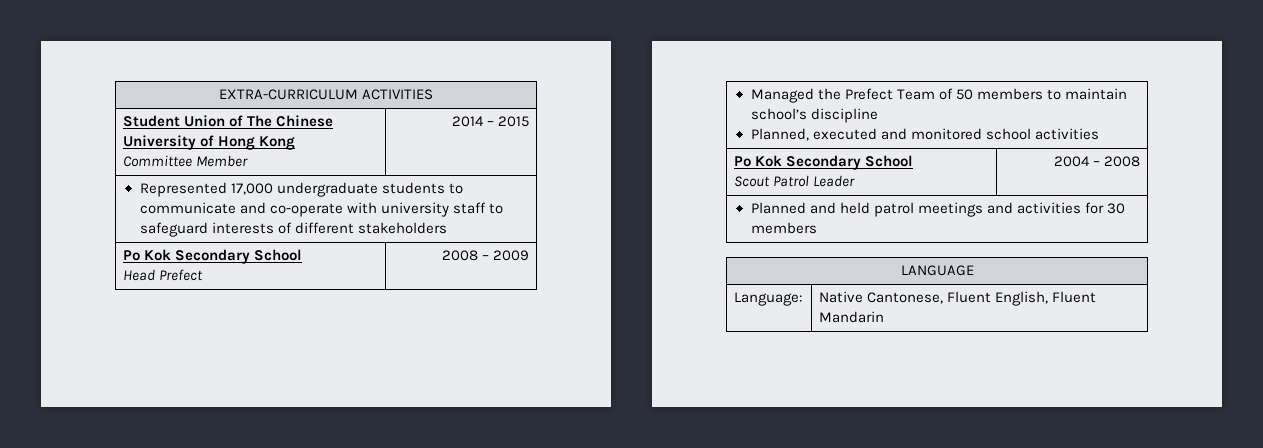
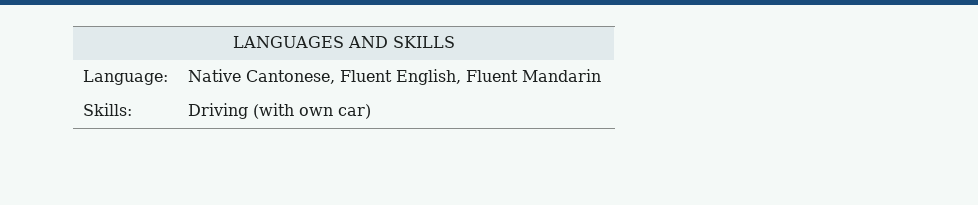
- EXTRA-CURRICULUM ACTIVITIES
- Student Union of The Chinese University of Hong Kong
- Committee Member | 2014 – 2015
- Represented 17,000 undergraduate students to communicate and co-operate with university staff to safeguard interests of different stakeholders
- Po Kok Secondary School
- Head Prefect | 2008 – 2009
- Managed the Prefect Team of 50 members to maintain school’s discipline
- Planned, executed and monitored school activities
- Po Kok Secondary School
- Scout Patrol Leader | 2004 – 2008
- Planned and held patrol meetings and activities for 30 members
- LANGUAGE
+ LANGUAGES AND SKILLS
+ Skills: | Driving (with own car)

